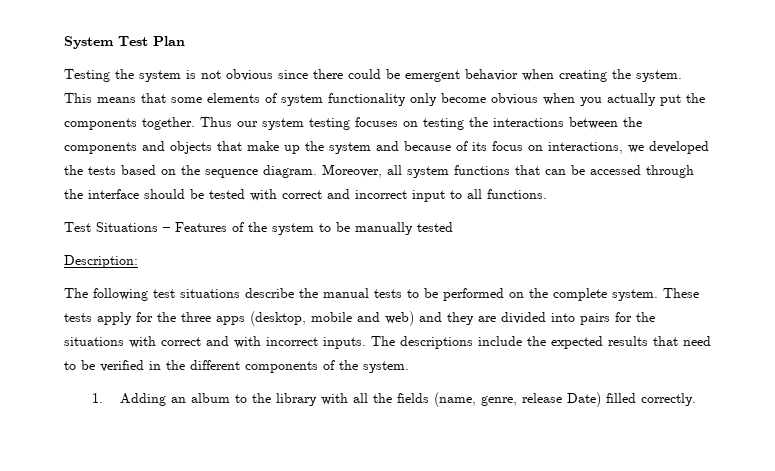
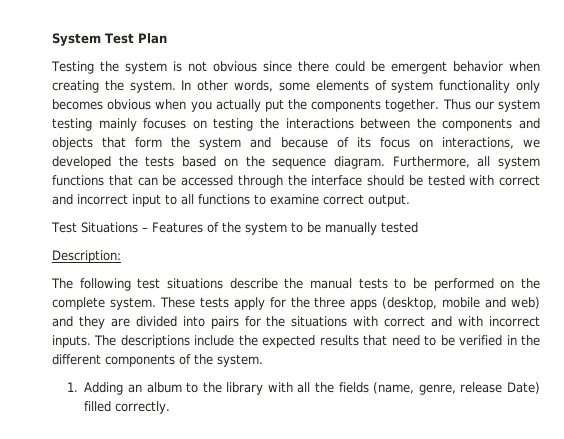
- This means that some elements of system functionality only become obvious when you actually put the components together.
+ In other words, some elements of system functionality only becomes obvious when you actually put the components together.
- Thus our system testing focuses on testing the interactions between the components and objects that make up the system and because of its focus on interactions, we developed the tests based on the sequence diagram.
+ Thus our system testing mainly focuses on testing the interactions between the components and objects that form the system and because of its focus on interactions, we developed the tests based on the sequence diagram.
- Moreover, all system functions that can be accessed through the interface should be tested with correct and incorrect input to all functions.
+ Furthermore, all system functions that can be accessed through the interface should be tested with correct and incorrect input to all functions to examine correct output.

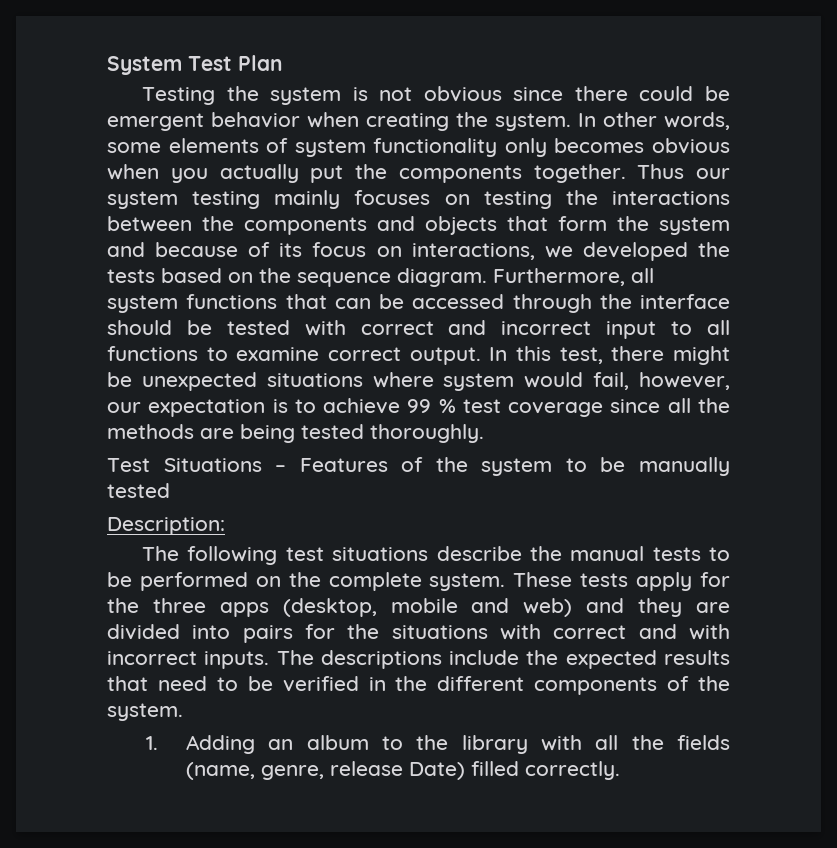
+ In this test, there might be unexpected situations where system would fail, however, our expectation is to achieve 99 % test coverage since all the methods are being tested thoroughly.

